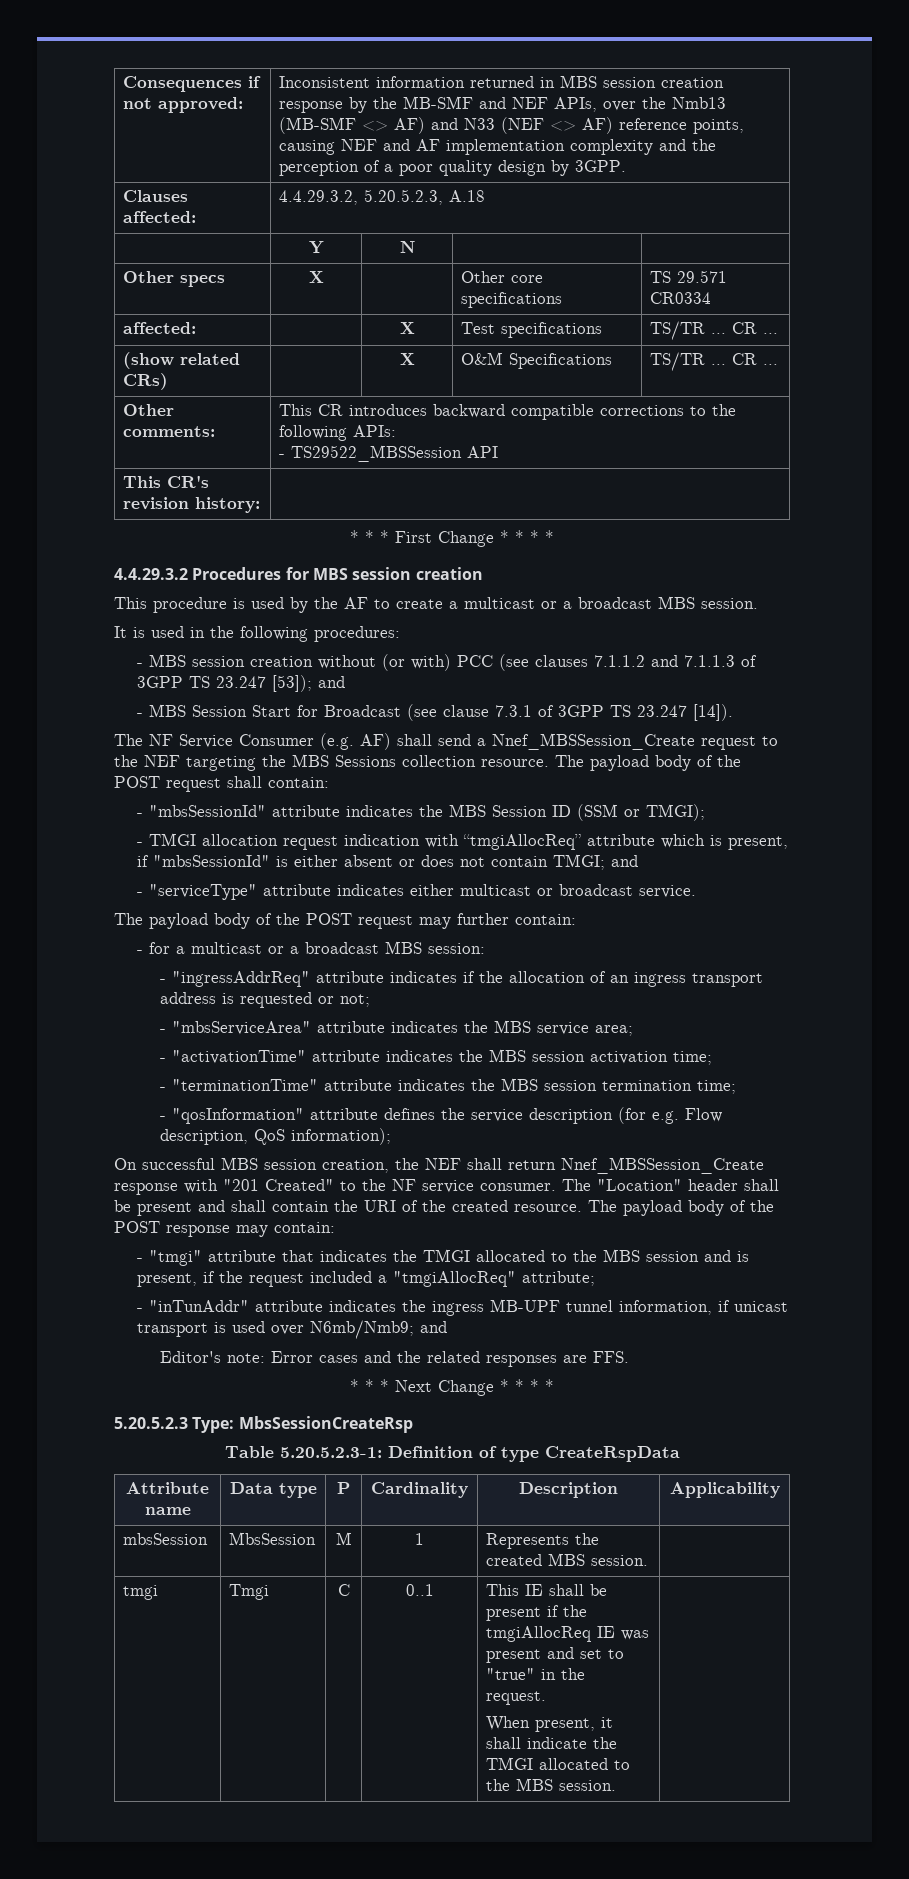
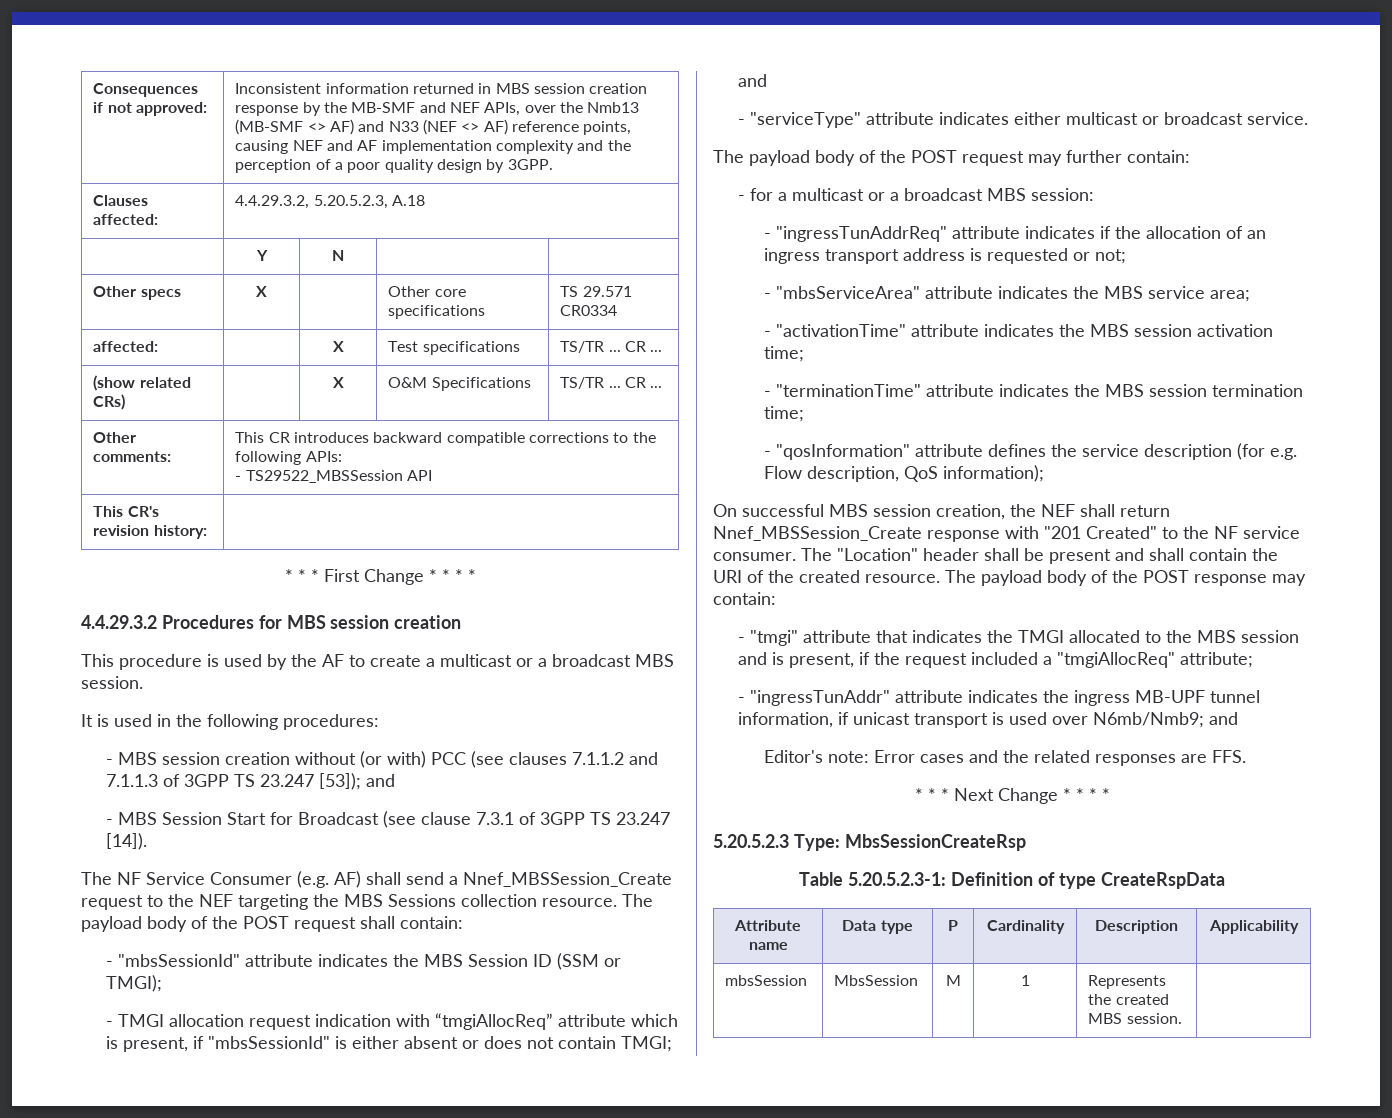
- - "ingressAddrReq" attribute indicates if the allocation of an ingress transport address is requested or not;
+ - "ingressTunAddrReq" attribute indicates if the allocation of an ingress transport address is requested or not;
- - "inTunAddr" attribute indicates the ingress MB-UPF tunnel information, if unicast transport is used over N6mb/Nmb9; and
+ - "ingressTunAddr" attribute indicates the ingress MB-UPF tunnel information, if unicast transport is used over N6mb/Nmb9; and
- tmgi | Tmgi | C | 0..1 | This IE shall be present if the tmgiAllocReq IE was present and set to "true" in the request.
- When present, it shall indicate the TMGI allocated to the MBS session. |

